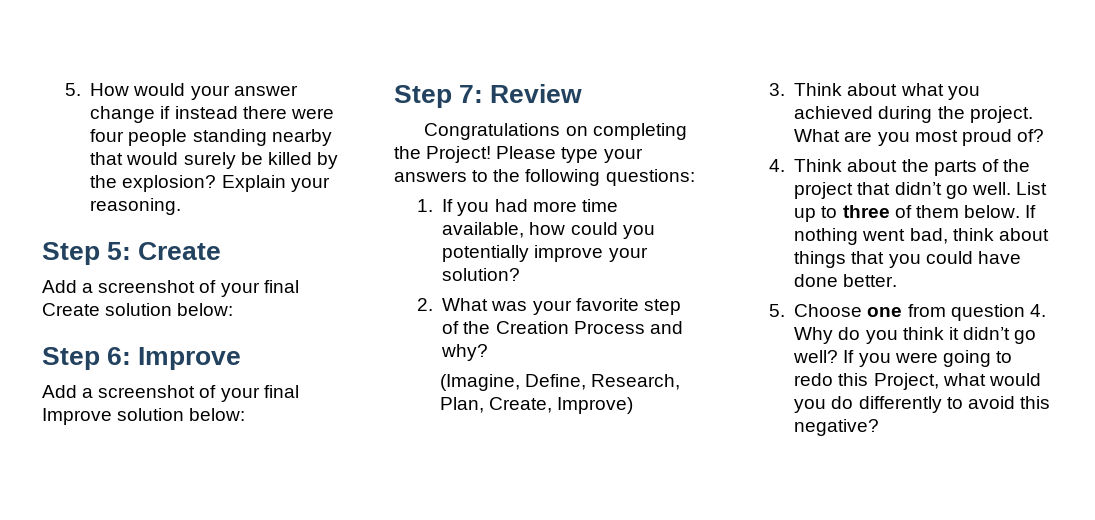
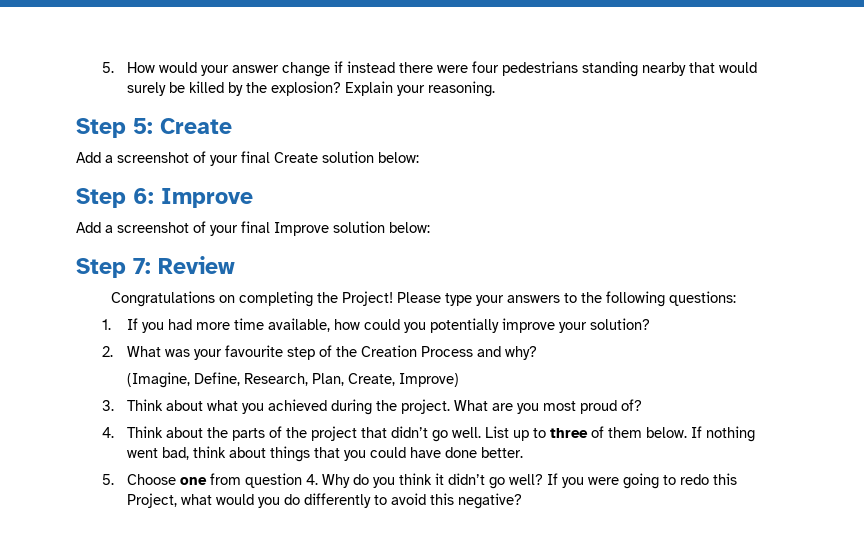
- 5. How would your answer change if instead there were four people standing nearby that would surely be killed by the explosion?
+ 5. How would your answer change if instead there were four pedestrians standing nearby that would surely be killed by the explosion?
- 2. What was your favorite step of the Creation Process and why?
+ 2. What was your favourite step of the Creation Process and why?

